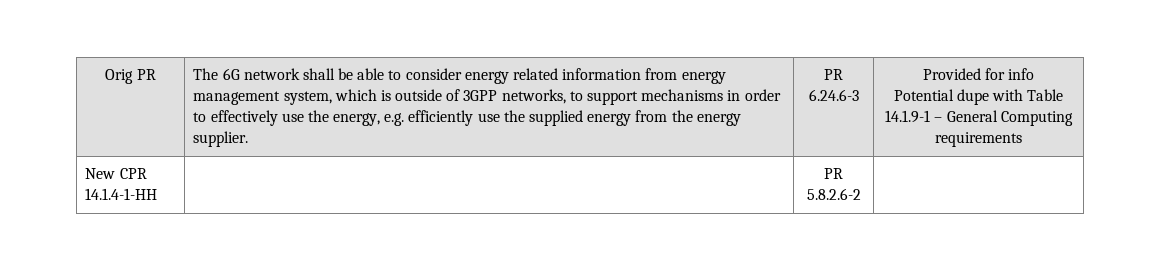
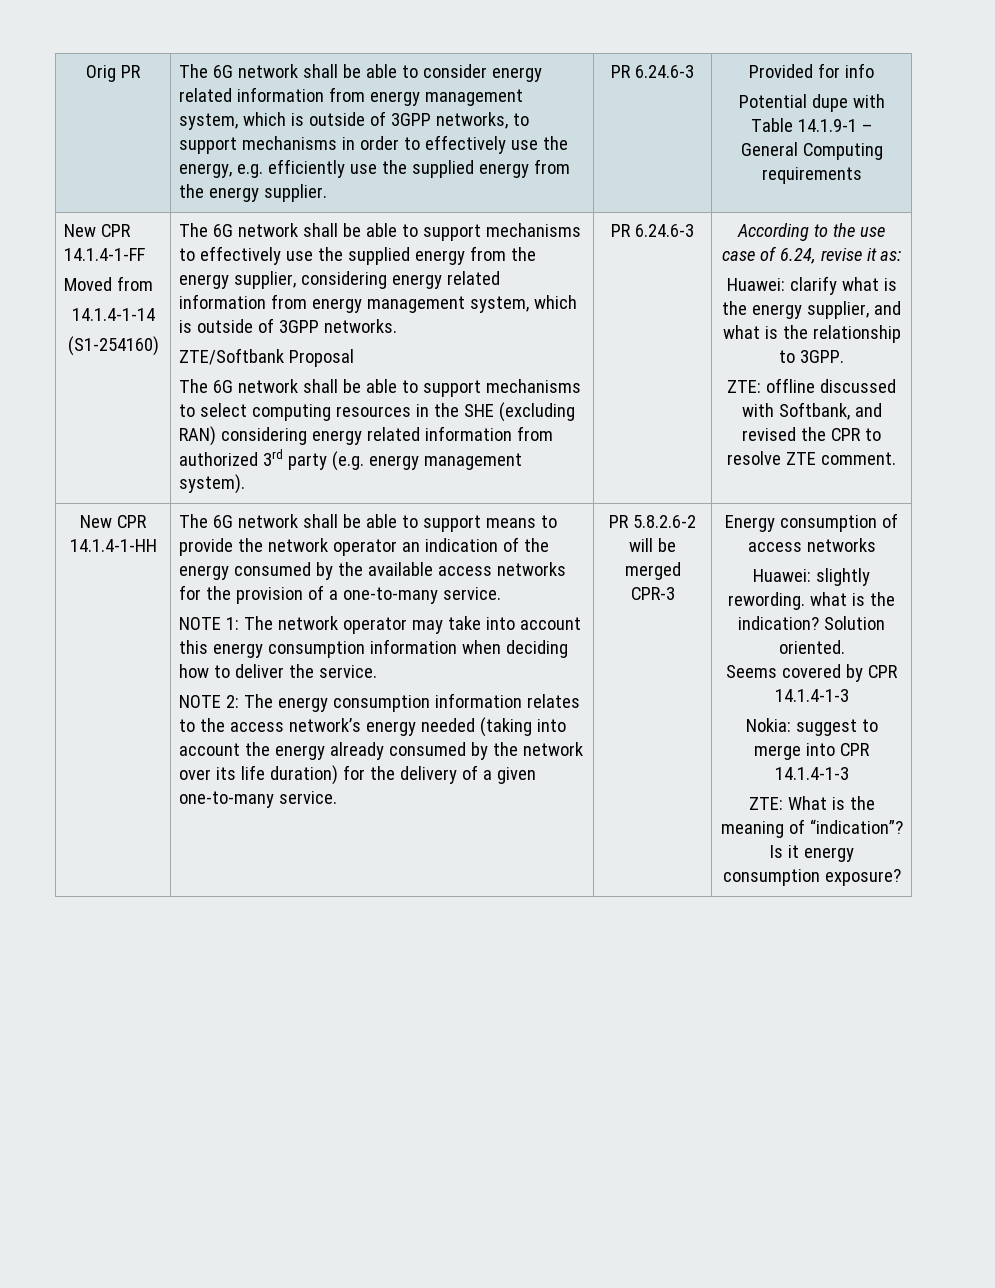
- New CPR 14.1.4-1-HH | | PR 5.8.2.6-2
+ New CPR 14.1.4-1-FF
+ Moved from
+ 14.1.4-1-14
+ (S1-254160) | The 6G network shall be able to support mechanisms to effectively use the supplied energy from the energy supplier, considering energy related information from energy management system, which is outside of 3GPP networks.
+ ZTE/Softbank Proposal
+ The 6G network shall be able to support mechanisms to select computing resources in the SHE (excluding RAN) considering energy related information from authorized 3rd party (e.g. energy management system). | PR 6.24.6-3 | According to the use case of 6.24, revise it as:
+ Huawei: clarify what is the energy supplier, and what is the relationship to 3GPP.
+ ZTE: offline discussed with Softbank, and revised the CPR to resolve ZTE comment.
+ New CPR 14.1.4-1-HH | The 6G network shall be able to support means to provide the network operator an indication of the energy consumed by the available access networks for the provision of a one-to-many service.
+ NOTE 1: The network operator may take into account this energy consumption information when deciding how to deliver the service.
+ NOTE 2: The energy consumption information relates to the access network’s energy needed (taking into account the energy already consumed by the network over its life duration) for the delivery of a given one-to-many service. | PR 5.8.2.6-2 will be merged CPR-3 | Energy consumption of access networks
+ Huawei: slightly rewording. what is the indication? Solution oriented.
+ Seems covered by CPR 14.1.4-1-3
+ Nokia: suggest to merge into CPR 14.1.4-1-3
+ ZTE: What is the meaning of “indication”? Is it energy consumption exposure?

